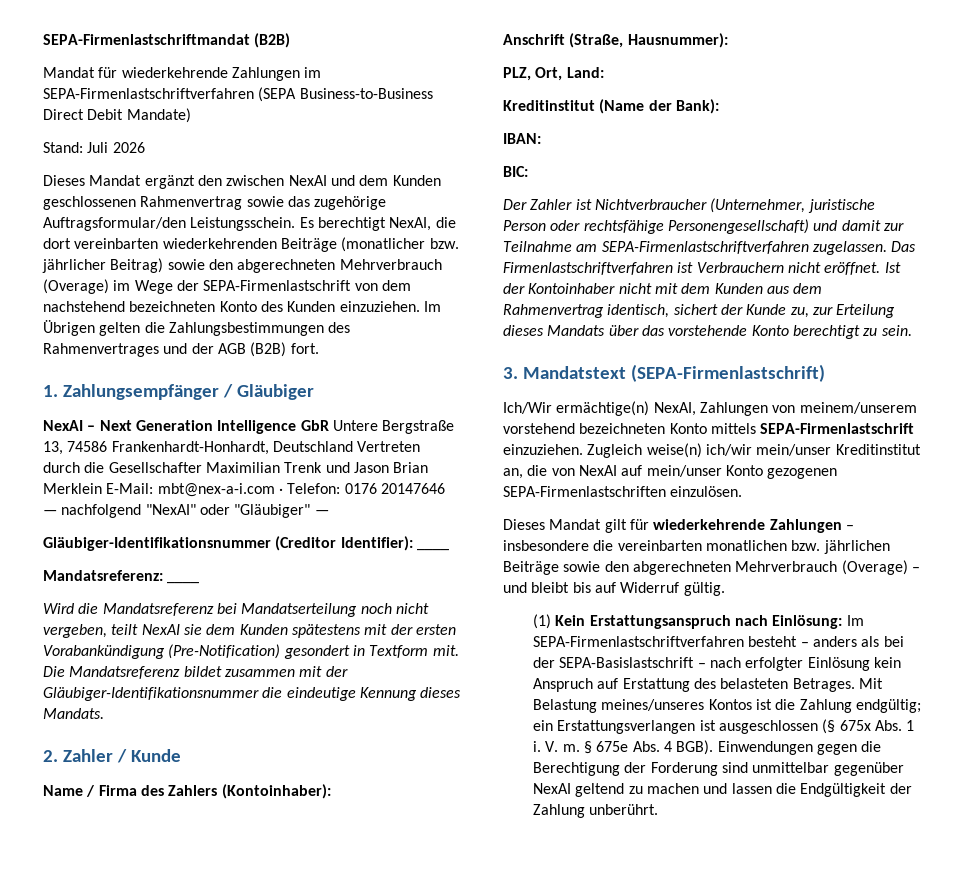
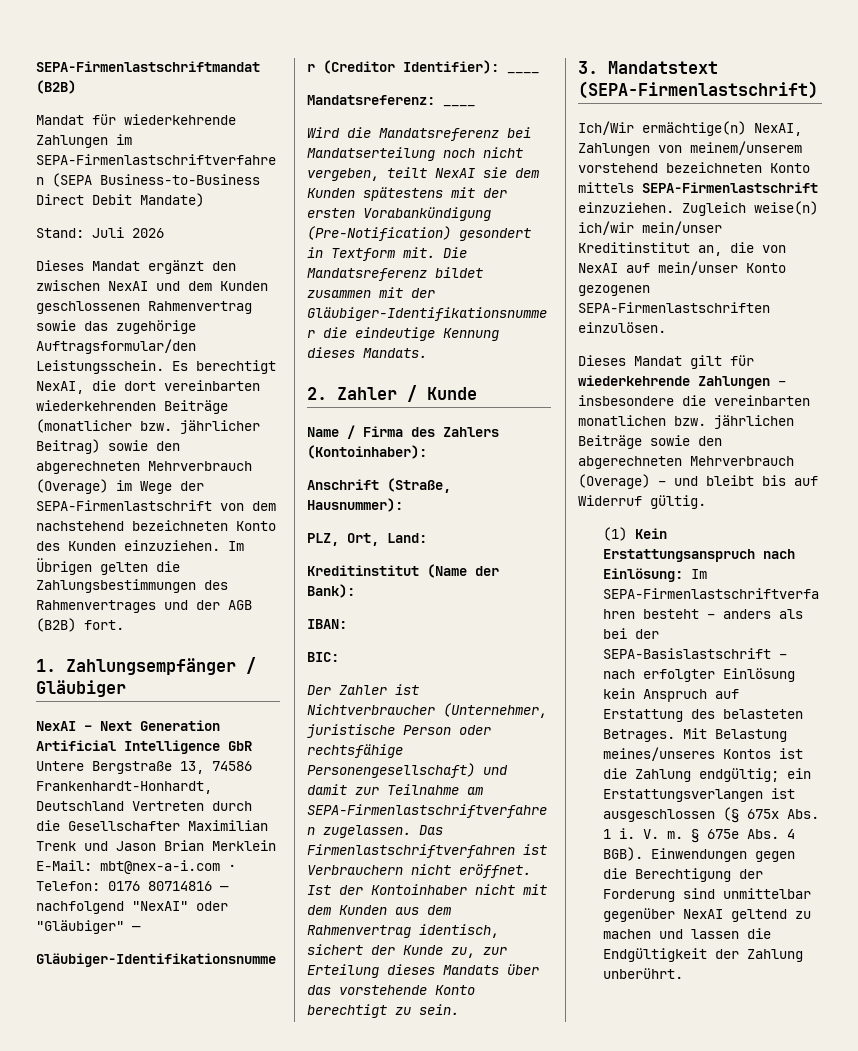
- NexAI – Next Generation Intelligence GbR Untere Bergstraße 13, 74586 Frankenhardt-Honhardt, Deutschland Vertreten durch die Gesellschafter Maximilian Trenk und Jason Brian Merklein E-Mail: mbt@nex-a-i.com · Telefon: 0176 20147646 — nachfolgend "NexAI" oder "Gläubiger" —
+ NexAI – Next Generation Artificial Intelligence GbR Untere Bergstraße 13, 74586 Frankenhardt-Honhardt, Deutschland Vertreten durch die Gesellschafter Maximilian Trenk und Jason Brian Merklein E-Mail: mbt@nex-a-i.com · Telefon: 0176 80714816 — nachfolgend "NexAI" oder "Gläubiger" —

